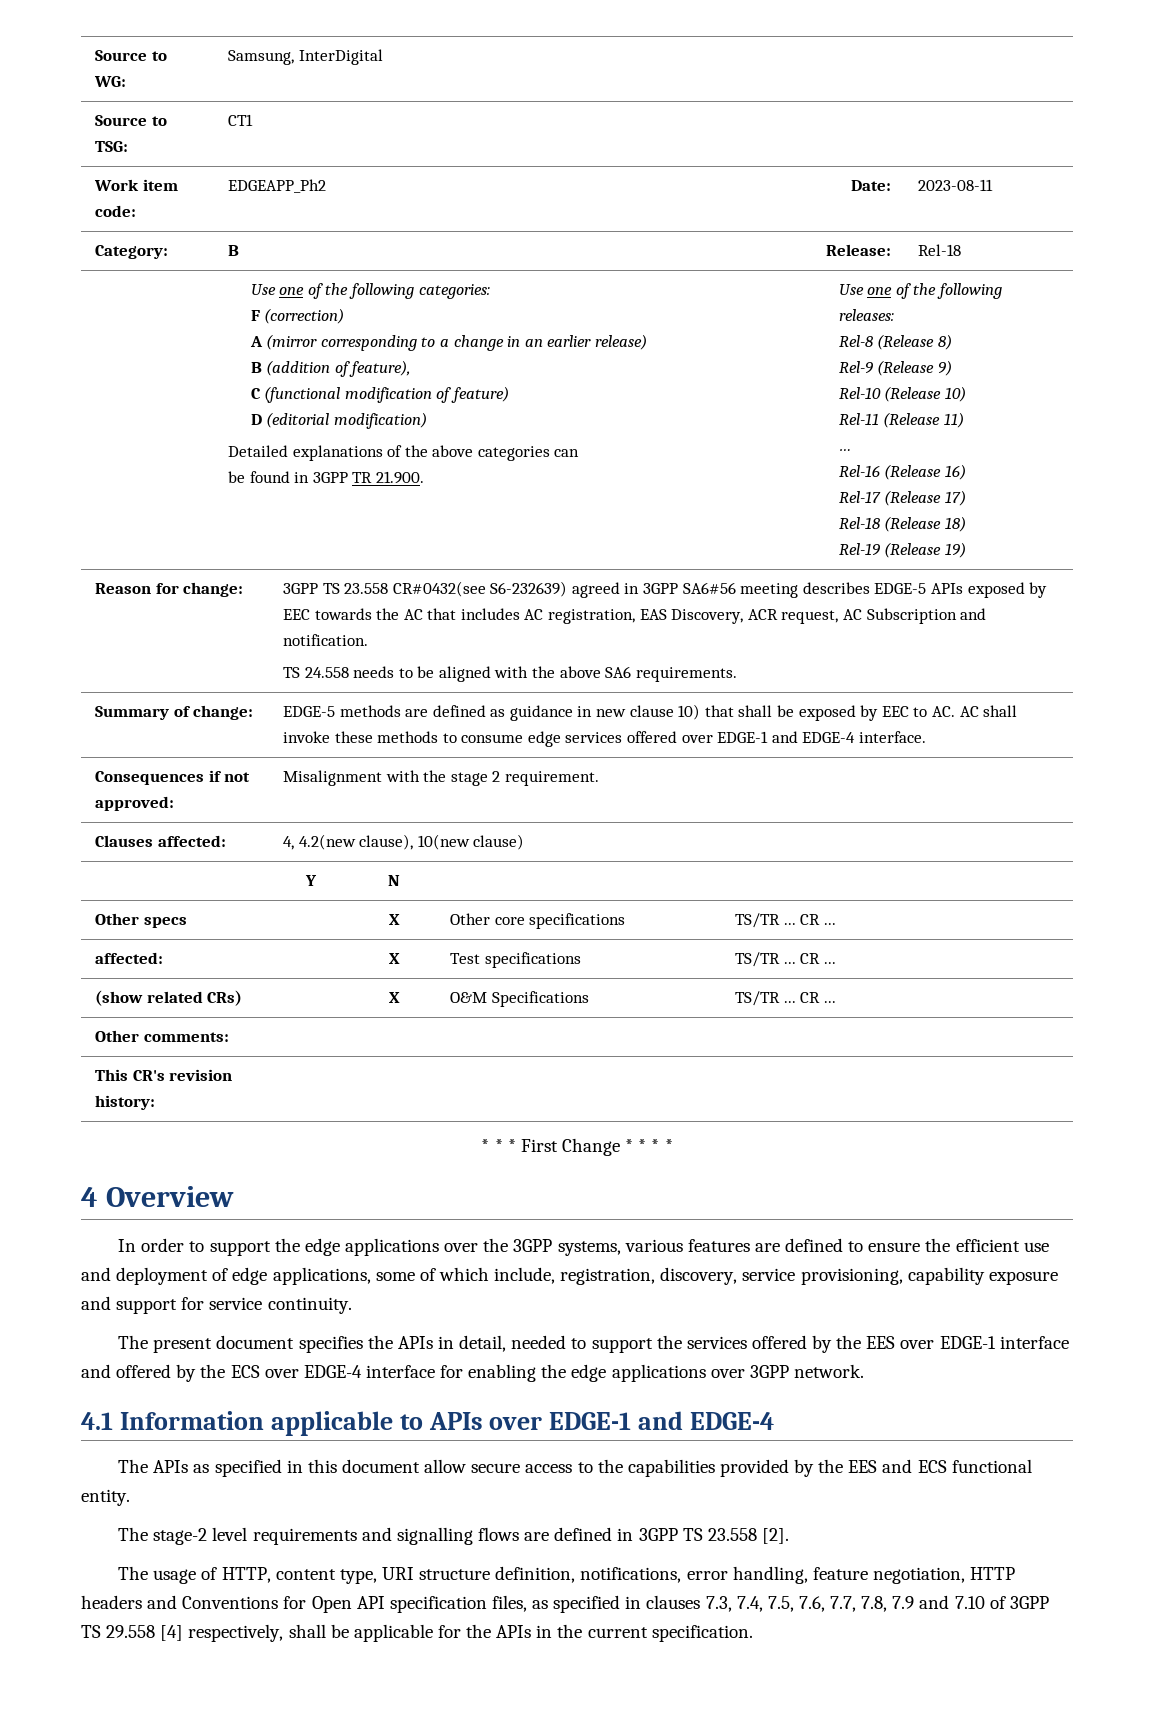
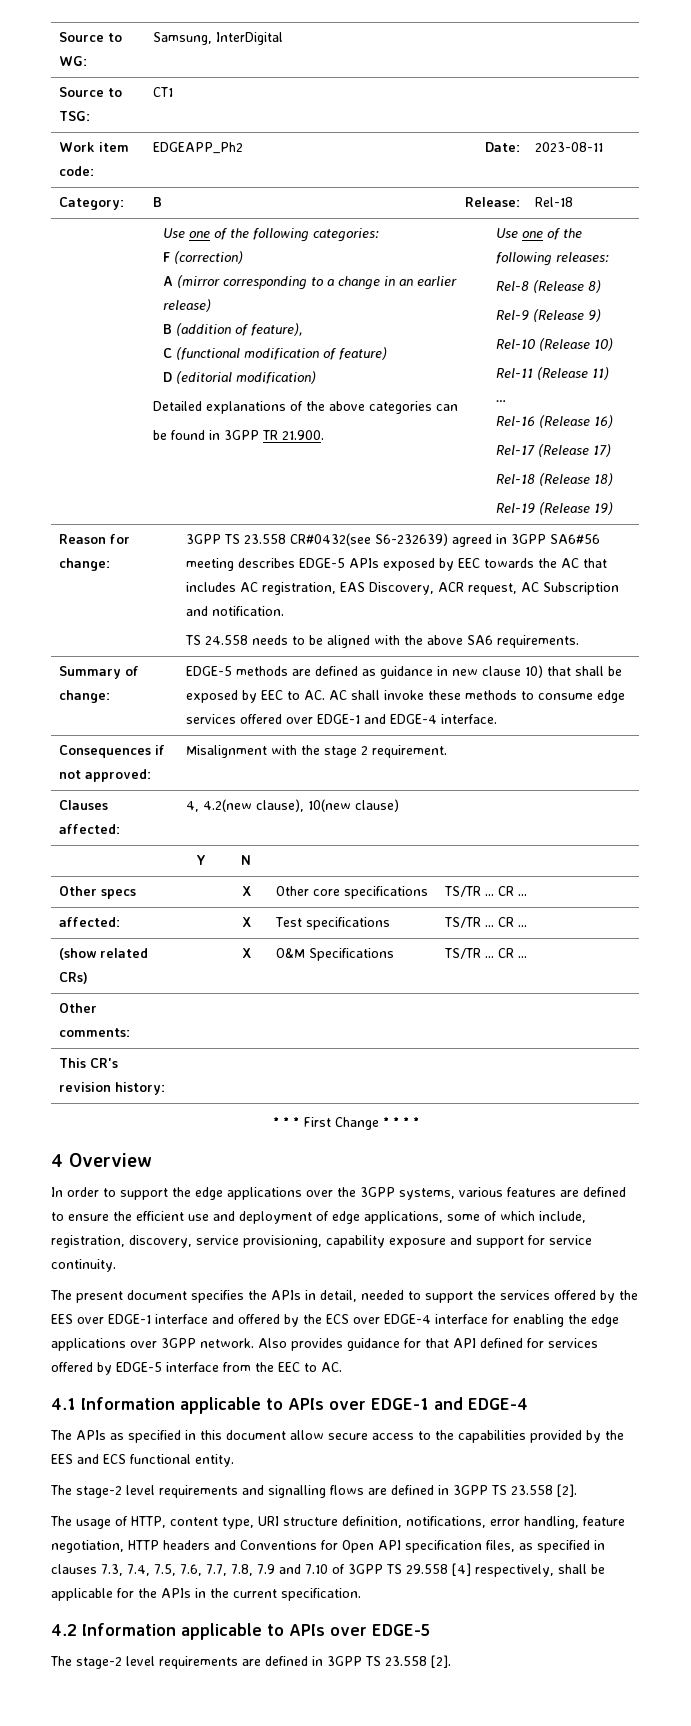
+ Also provides guidance for that API defined for services offered by EDGE-5 interface from the EEC to AC.
+ 4.2 Information applicable to APIs over EDGE-5
+ The stage-2 level requirements are defined in 3GPP TS 23.558 [2].

